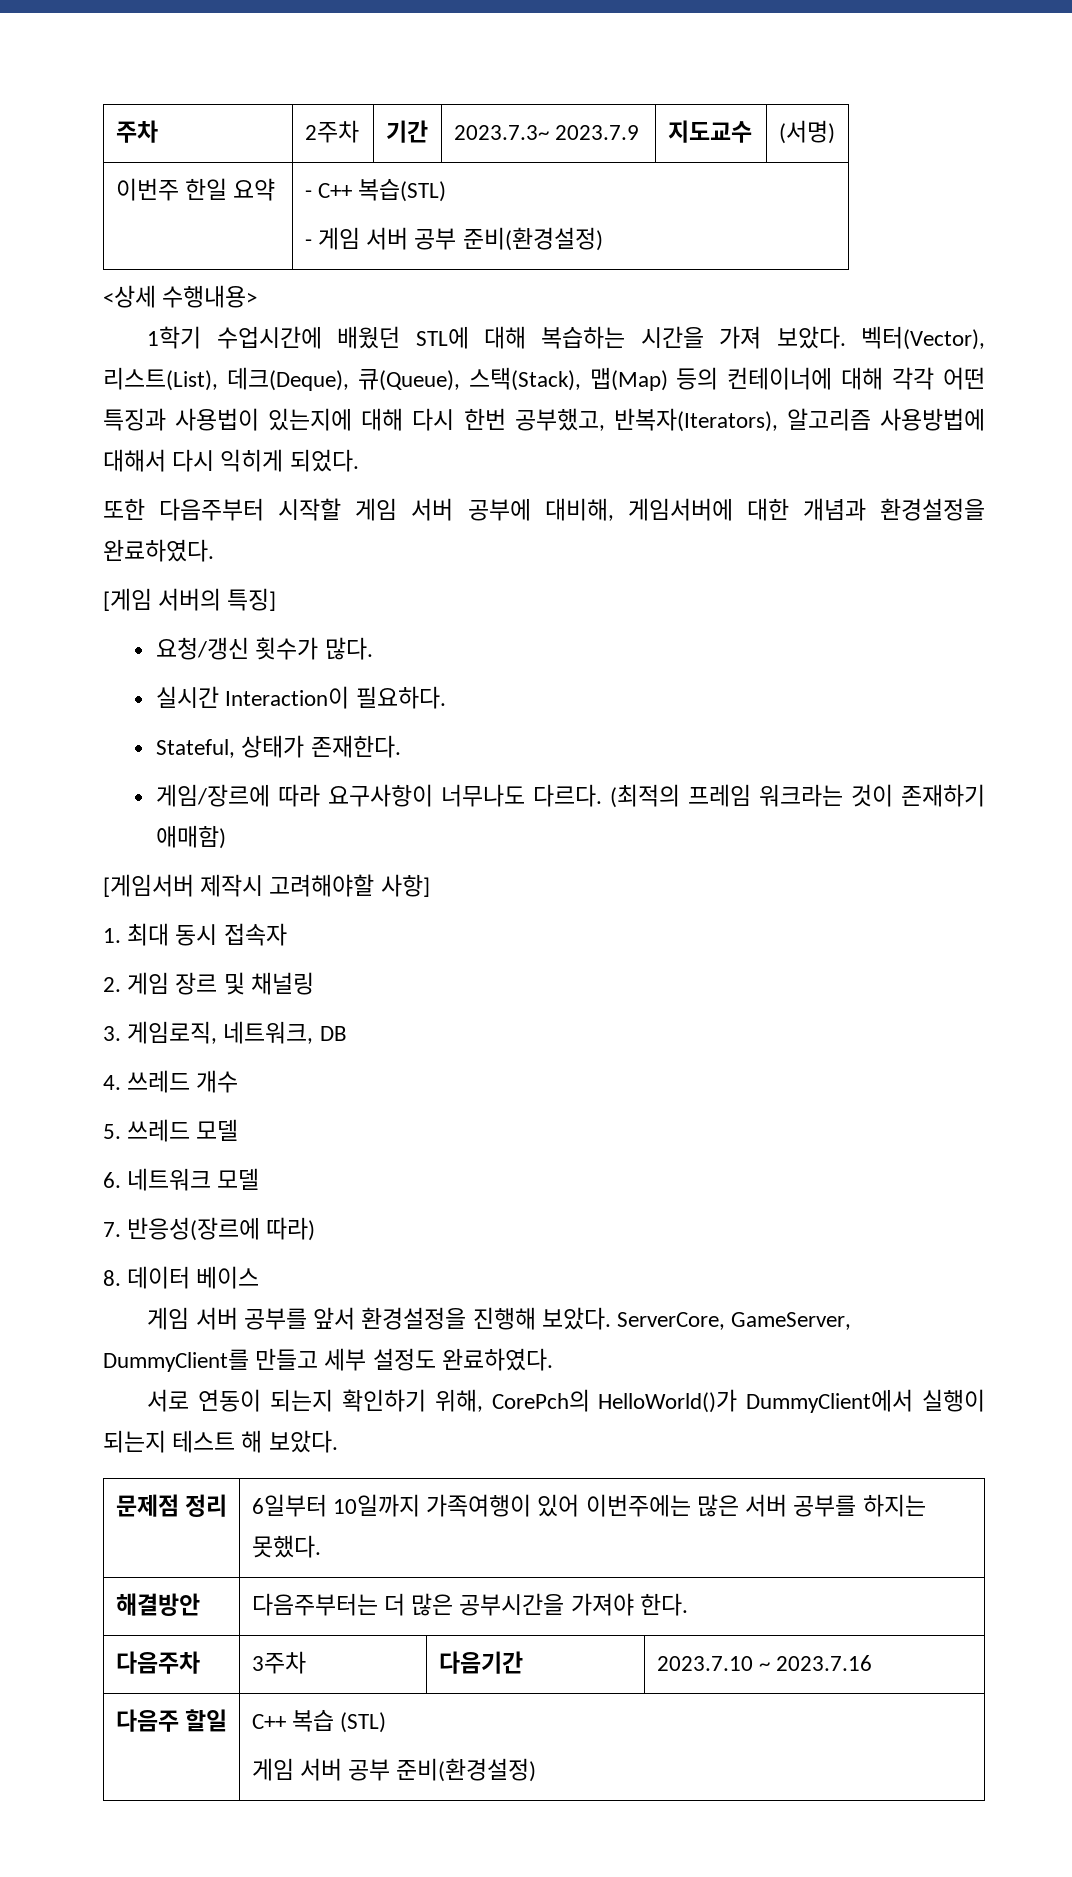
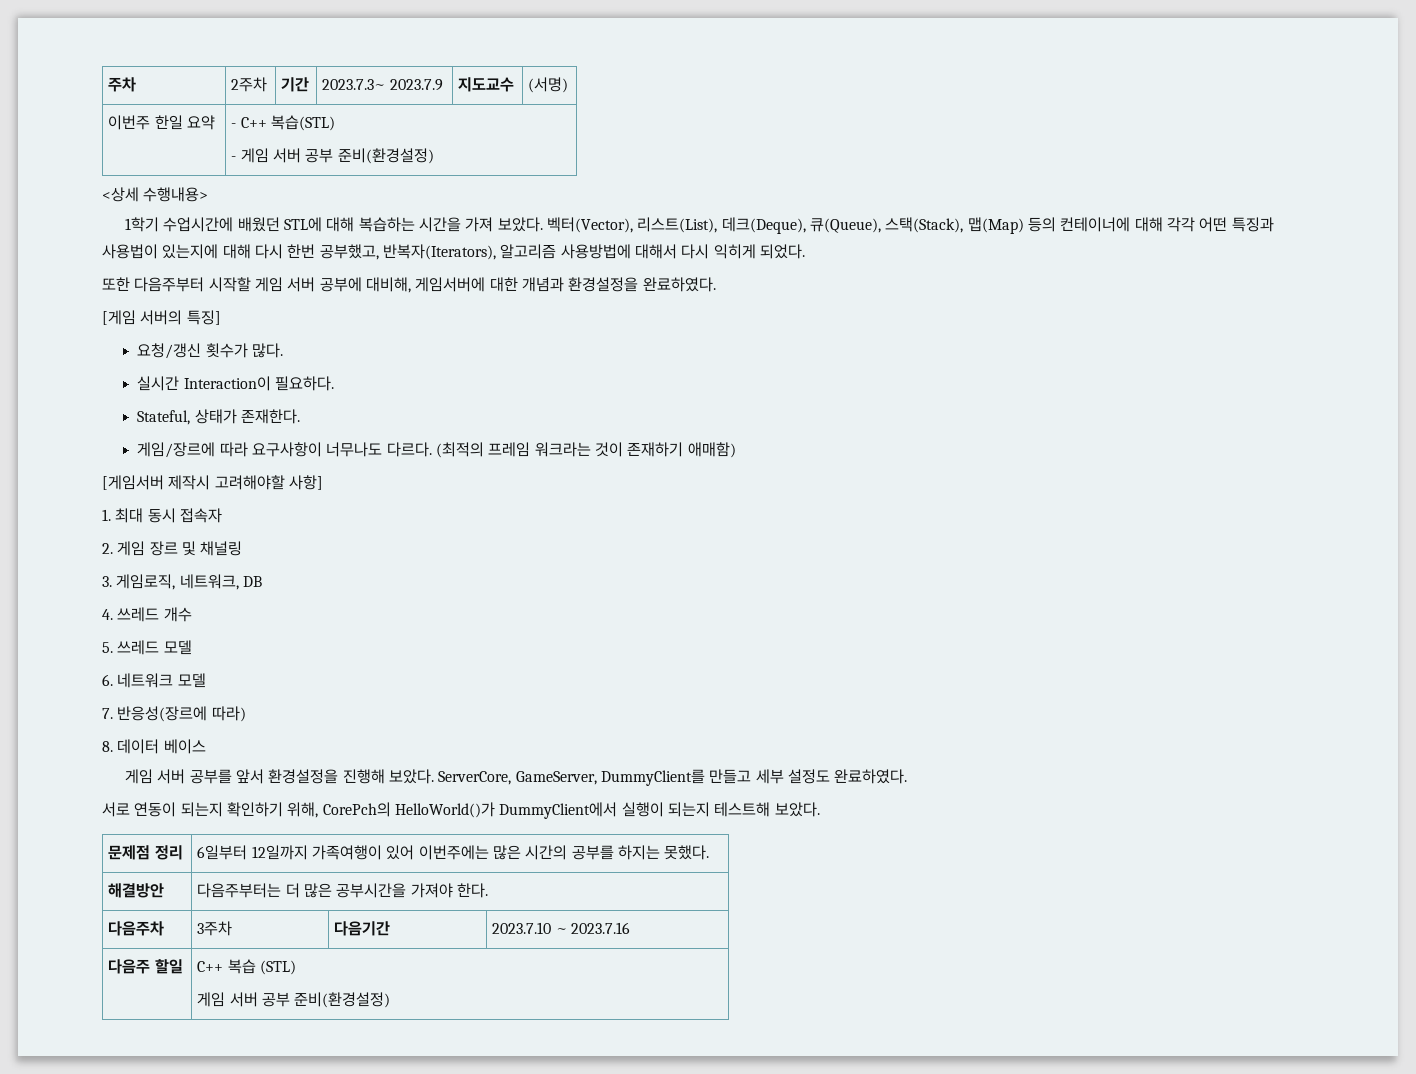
- 서로 연동이 되는지 확인하기 위해, CorePch의 HelloWorld()가 DummyClient에서 실행이 되는지 테스트 해 보았다.
+ 서로 연동이 되는지 확인하기 위해, CorePch의 HelloWorld()가 DummyClient에서 실행이 되는지 테스트해 보았다.
- 문제점 정리 | 6일부터 10일까지 가족여행이 있어 이번주에는 많은 서버 공부를 하지는 못했다.
+ 문제점 정리 | 6일부터 12일까지 가족여행이 있어 이번주에는 많은 시간의 공부를 하지는 못했다.

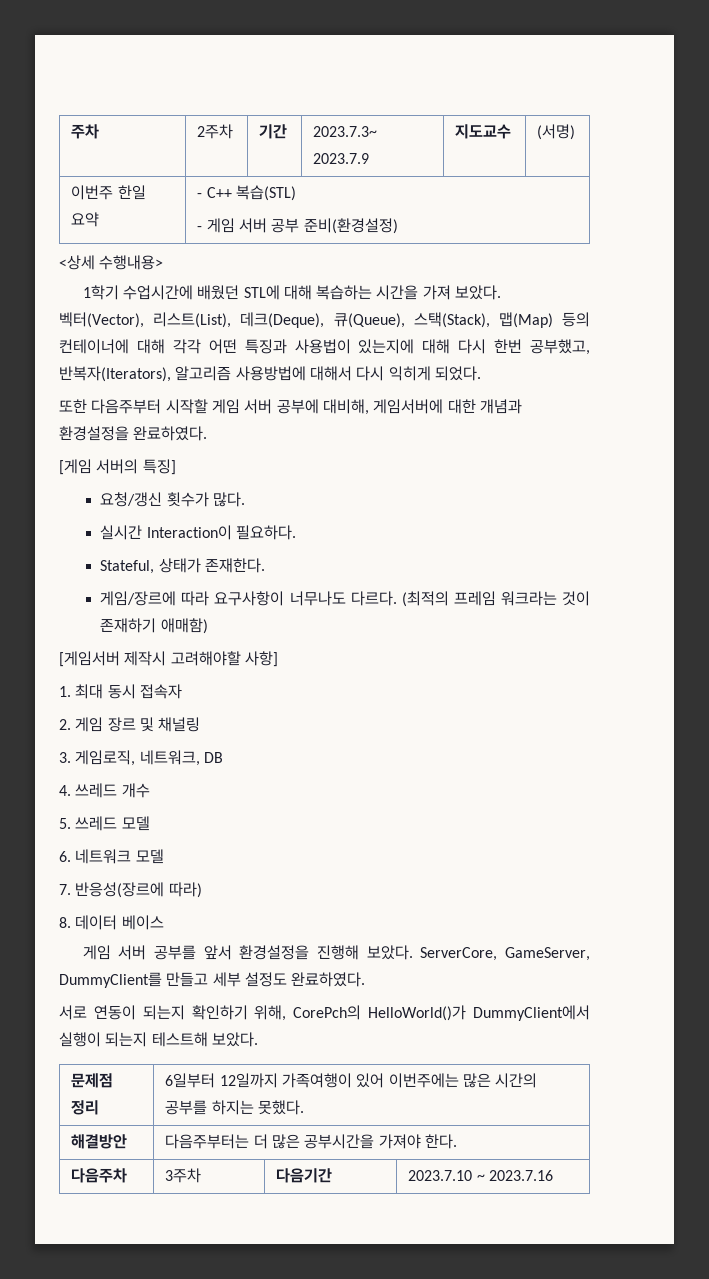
- 다음주 할일 | C++ 복습 (STL)
- 게임 서버 공부 준비(환경설정)

